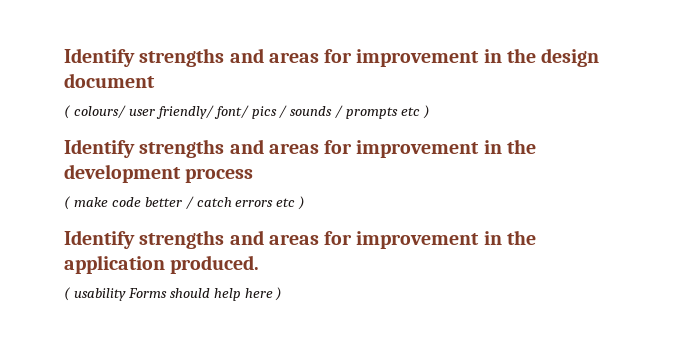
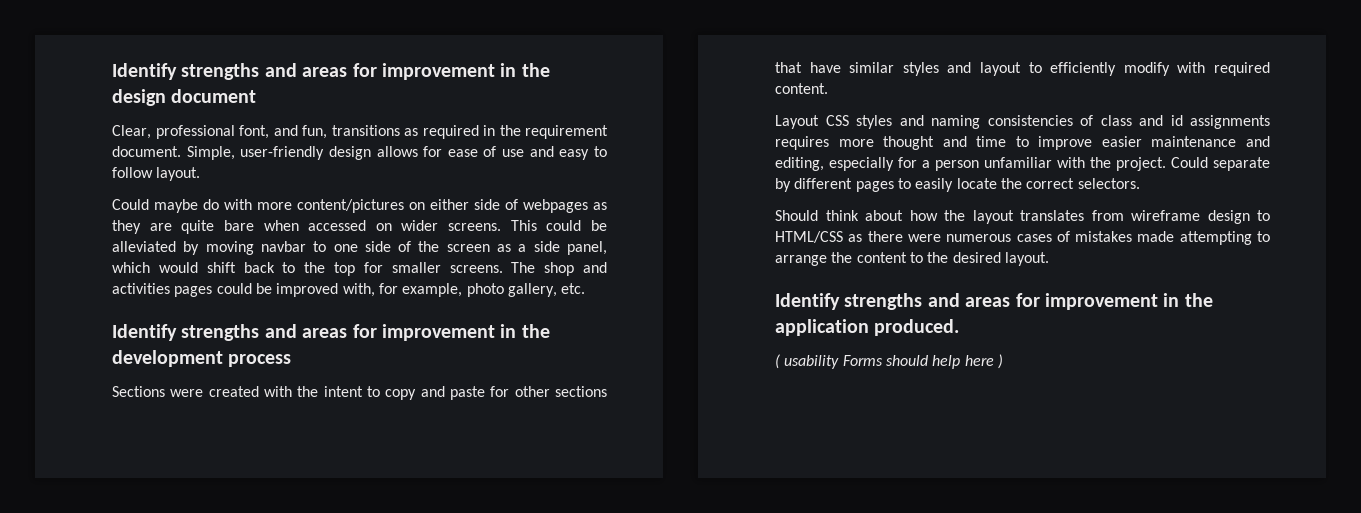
- ( colours/ user friendly/ font/ pics / sounds / prompts etc )
+ Clear, professional font, and fun, transitions as required in the requirement document. Simple, user-friendly design allows for ease of use and easy to follow layout.
+ Could maybe do with more content/pictures on either side of webpages as they are quite bare when accessed on wider screens. This could be alleviated by moving navbar to one side of the screen as a side panel, which would shift back to the top for smaller screens. The shop and activities pages could be improved with, for example, photo gallery, etc.
- ( make code better / catch errors etc )
+ Sections were created with the intent to copy and paste for other sections that have similar styles and layout to efficiently modify with required content.
+ Layout CSS styles and naming consistencies of class and id assignments requires more thought and time to improve easier maintenance and editing, especially for a person unfamiliar with the project. Could separate by different pages to easily locate the correct selectors.
+ Should think about how the layout translates from wireframe design to HTML/CSS as there were numerous cases of mistakes made attempting to arrange the content to the desired layout.

